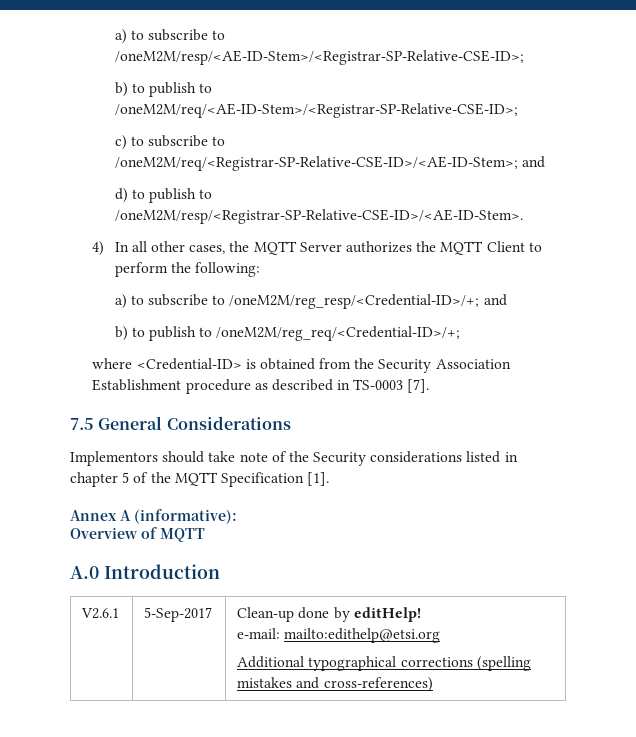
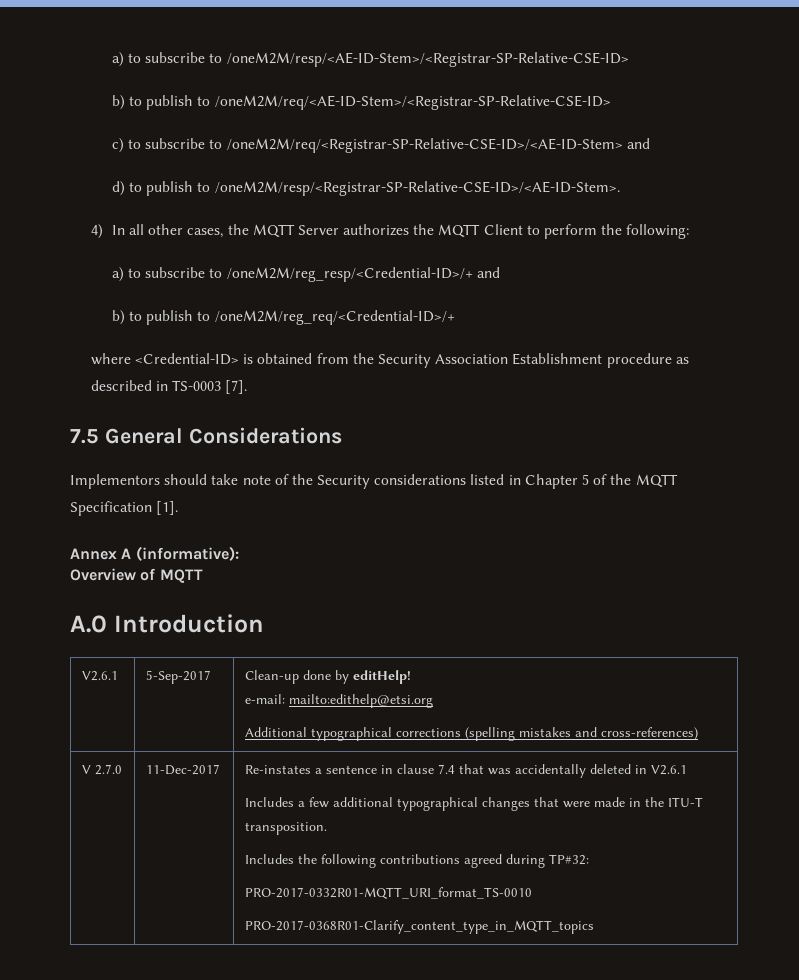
- a) to subscribe to /oneM2M/resp/<AE-ID-Stem>/<Registrar-SP-Relative-CSE-ID>;
- b) to publish to /oneM2M/req/<AE-ID-Stem>/<Registrar-SP-Relative-CSE-ID>;
+ a) to subscribe to /oneM2M/resp/<AE-ID-Stem>/<Registrar-SP-Relative-CSE-ID>
+ b) to publish to /oneM2M/req/<AE-ID-Stem>/<Registrar-SP-Relative-CSE-ID>
- c) to subscribe to /oneM2M/req/<Registrar-SP-Relative-CSE-ID>/<AE-ID-Stem>; and
+ c) to subscribe to /oneM2M/req/<Registrar-SP-Relative-CSE-ID>/<AE-ID-Stem> and
- a) to subscribe to /oneM2M/reg_resp/<Credential-ID>/+; and
+ a) to subscribe to /oneM2M/reg_resp/<Credential-ID>/+ and
- b) to publish to /oneM2M/reg_req/<Credential-ID>/+;
+ b) to publish to /oneM2M/reg_req/<Credential-ID>/+
- Implementors should take note of the Security considerations listed in chapter 5 of the MQTT Specification [1].
+ Implementors should take note of the Security considerations listed in Chapter 5 of the MQTT Specification [1].
+ V 2.7.0 | 11-Dec-2017 | Re-instates a sentence in clause 7.4 that was accidentally deleted in V2.6.1
+ Includes a few additional typographical changes that were made in the ITU-T transposition.
+ Includes the following contributions agreed during TP#32:
+ PRO-2017-0332R01-MQTT_URI_format_TS-0010
+ PRO-2017-0368R01-Clarify_content_type_in_MQTT_topics

